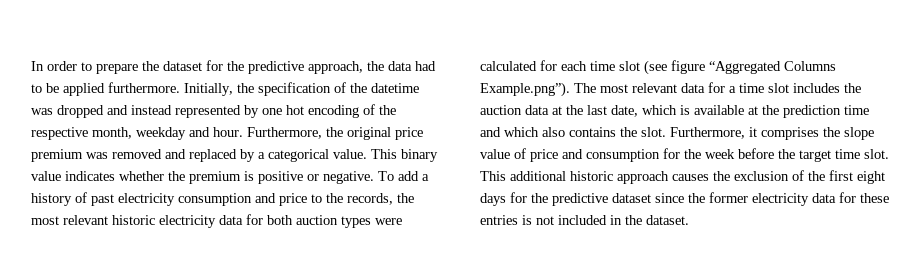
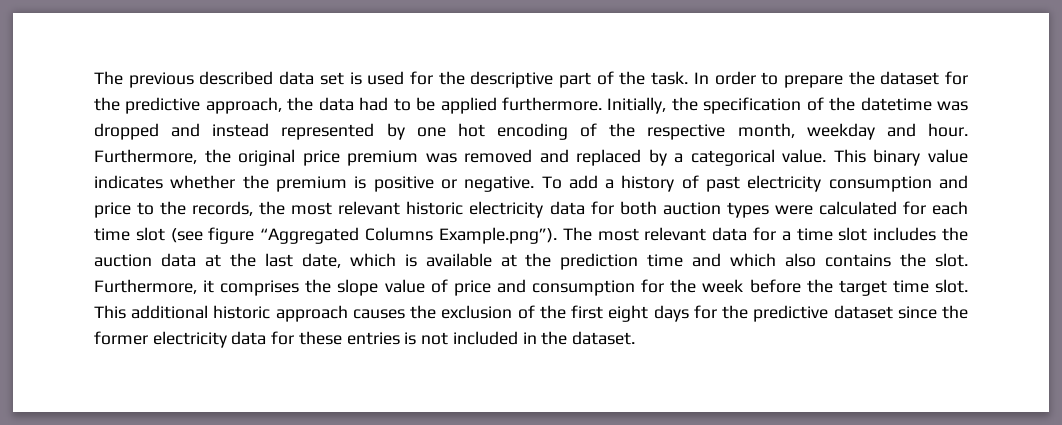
+ The previous described data set is used for the descriptive part of the task.

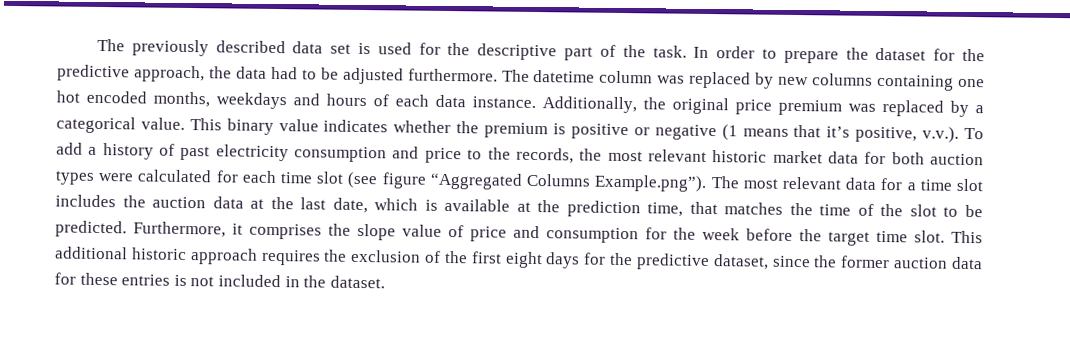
- The previous described data set is used for the descriptive part of the task.
+ The previously described data set is used for the descriptive part of the task.
- In order to prepare the dataset for the predictive approach, the data had to be applied furthermore. Initially, the specification of the datetime was dropped and instead represented by one hot encoding of the respective month, weekday and hour. Furthermore, the original price premium was removed and replaced by a categorical value.
+ In order to prepare the dataset for the predictive approach, the data had to be adjusted furthermore. The datetime column was replaced by new columns containing one hot encoded months, weekdays and hours of each data instance. Additionally, the original price premium was replaced by a categorical value.
- This binary value indicates whether the premium is positive or negative. To add a history of past electricity consumption and price to the records, the most relevant historic electricity data for both auction types were calculated for each time slot (see figure “Aggregated Columns Example.png”). The most relevant data for a time slot includes the auction data at the last date, which is available at the prediction time and which also contains the slot.
+ This binary value indicates whether the premium is positive or negative (1 means that it’s positive, v.v.). To add a history of past electricity consumption and price to the records, the most relevant historic market data for both auction types were calculated for each time slot (see figure “Aggregated Columns Example.png”). The most relevant data for a time slot includes the auction data at the last date, which is available at the prediction time, that matches the time of the slot to be predicted.
- This additional historic approach causes the exclusion of the first eight days for the predictive dataset since the former electricity data for these entries is not included in the dataset.
+ This additional historic approach requires the exclusion of the first eight days for the predictive dataset, since the former auction data for these entries is not included in the dataset.

